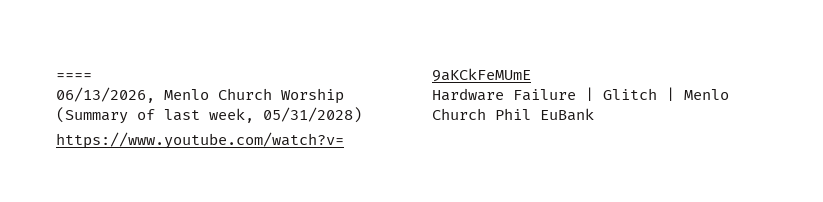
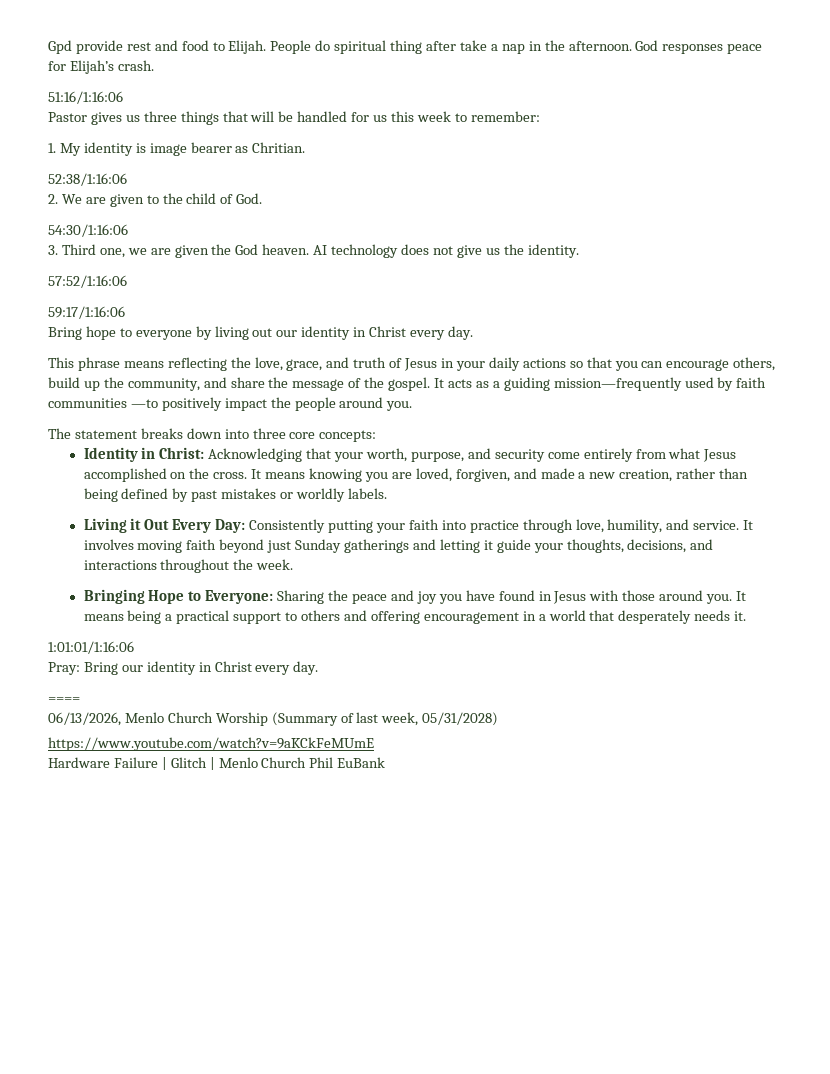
+ Gpd provide rest and food to Elijah. People do spiritual thing after take a nap in the afternoon. God responses peace for Elijah’s crash.
+ 51:16/1:16:06
+ Pastor gives us three things that will be handled for us this week to remember:
+ 1. My identity is image bearer as Chritian.
+ 52:38/1:16:06
+ 2. We are given to the child of God.
+ 54:30/1:16:06
+ 3. Third one, we are given the God heaven. AI technology does not give us the identity.
+ 57:52/1:16:06
+ 59:17/1:16:06
+ Bring hope to everyone by living out our identity in Christ every day.
+ This phrase means reflecting the love, grace, and truth of Jesus in your daily actions so that you can encourage others, build up the community, and share the message of the gospel. It acts as a guiding mission—frequently used by faith communities —to positively impact the people around you.
+ The statement breaks down into three core concepts:
+ Identity in Christ: Acknowledging that your worth, purpose, and security come entirely from what Jesus accomplished on the cross. It means knowing you are loved, forgiven, and made a new creation, rather than being defined by past mistakes or worldly labels.
+ Living it Out Every Day: Consistently putting your faith into practice through love, humility, and service. It involves moving faith beyond just Sunday gatherings and letting it guide your thoughts, decisions, and interactions throughout the week.
+ Bringing Hope to Everyone: Sharing the peace and joy you have found in Jesus with those around you. It means being a practical support to others and offering encouragement in a world that desperately needs it.
+ 1:01:01/1:16:06
+ Pray: Bring our identity in Christ every day.

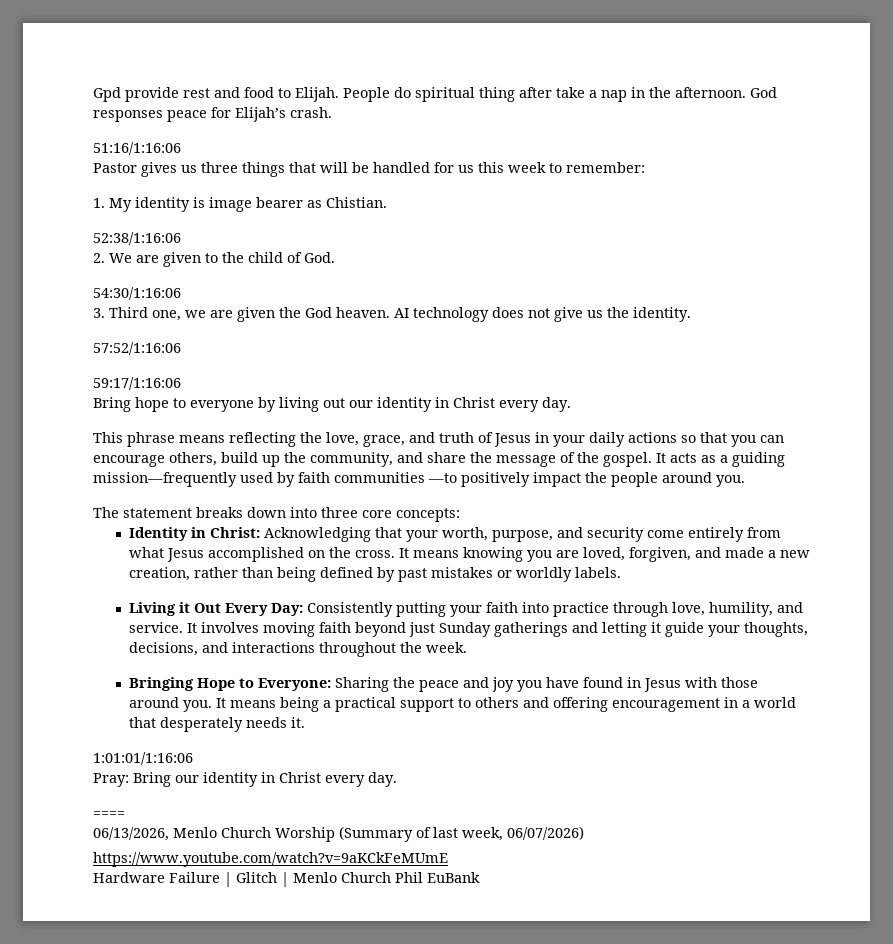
- 1. My identity is image bearer as Chritian.
+ 1. My identity is image bearer as Chistian.
- 06/13/2026, Menlo Church Worship (Summary of last week, 05/31/2028)
+ 06/13/2026, Menlo Church Worship (Summary of last week, 06/07/2026)

